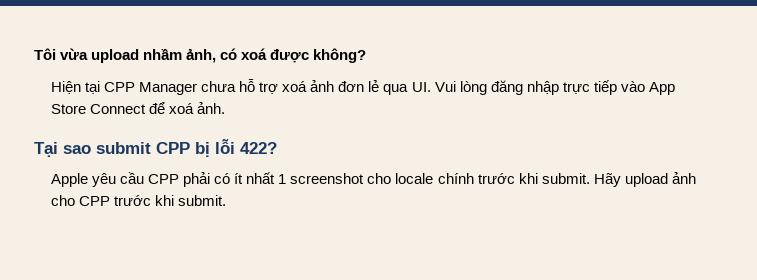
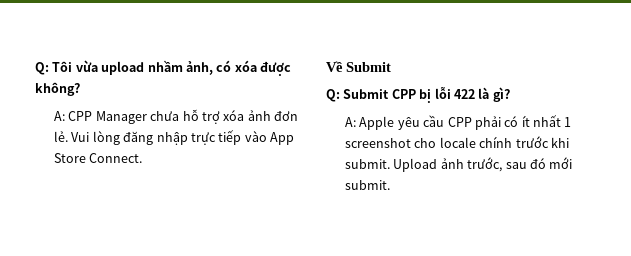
- Tôi vừa upload nhầm ảnh, có xoá được không?
+ Q: Tôi vừa upload nhầm ảnh, có xóa được không?
- Hiện tại CPP Manager chưa hỗ trợ xoá ảnh đơn lẻ qua UI. Vui lòng đăng nhập trực tiếp vào App Store Connect để xoá ảnh.
- Tại sao submit CPP bị lỗi 422?
- Apple yêu cầu CPP phải có ít nhất 1 screenshot cho locale chính trước khi submit.
+ A: CPP Manager chưa hỗ trợ xóa ảnh đơn lẻ. Vui lòng đăng nhập trực tiếp vào App Store Connect.
+ Về Submit
+ Q: Submit CPP bị lỗi 422 là gì?
+ A: Apple yêu cầu CPP phải có ít nhất 1 screenshot cho locale chính trước khi submit.
- Hãy upload ảnh cho CPP trước khi submit.
+ Upload ảnh trước, sau đó mới submit.

